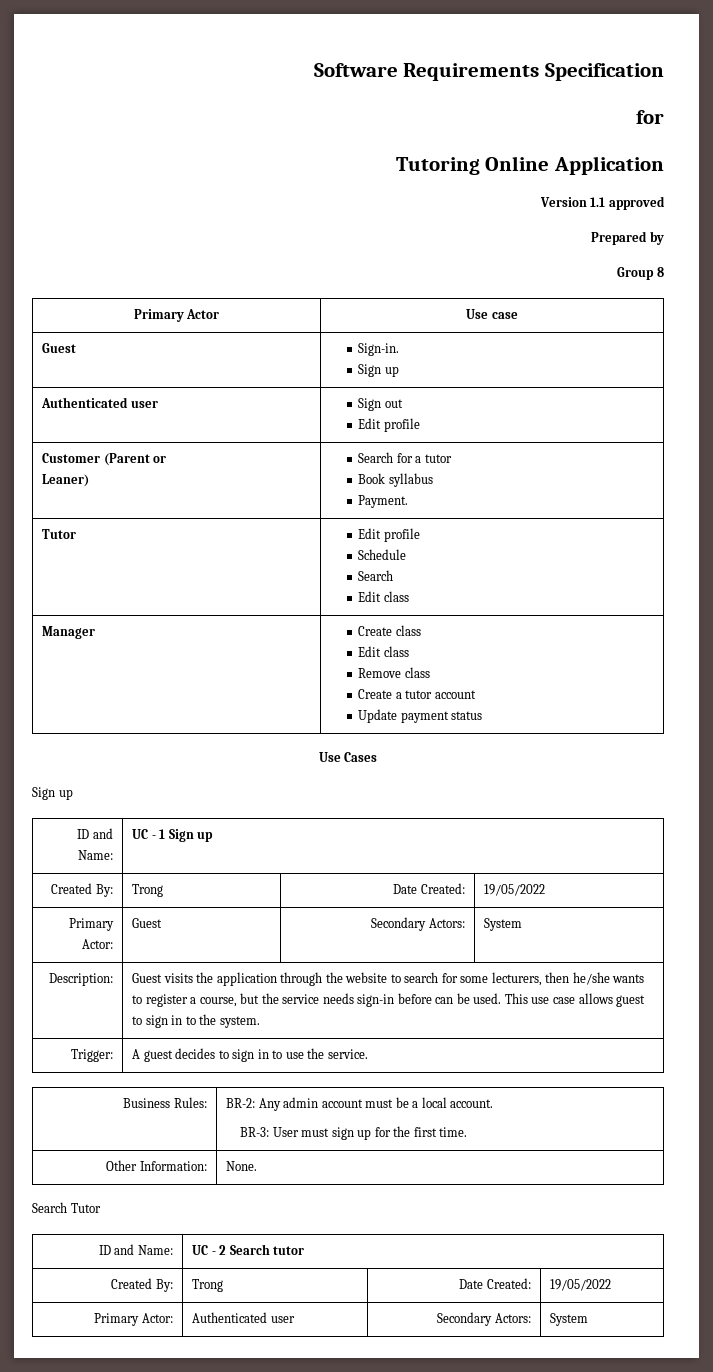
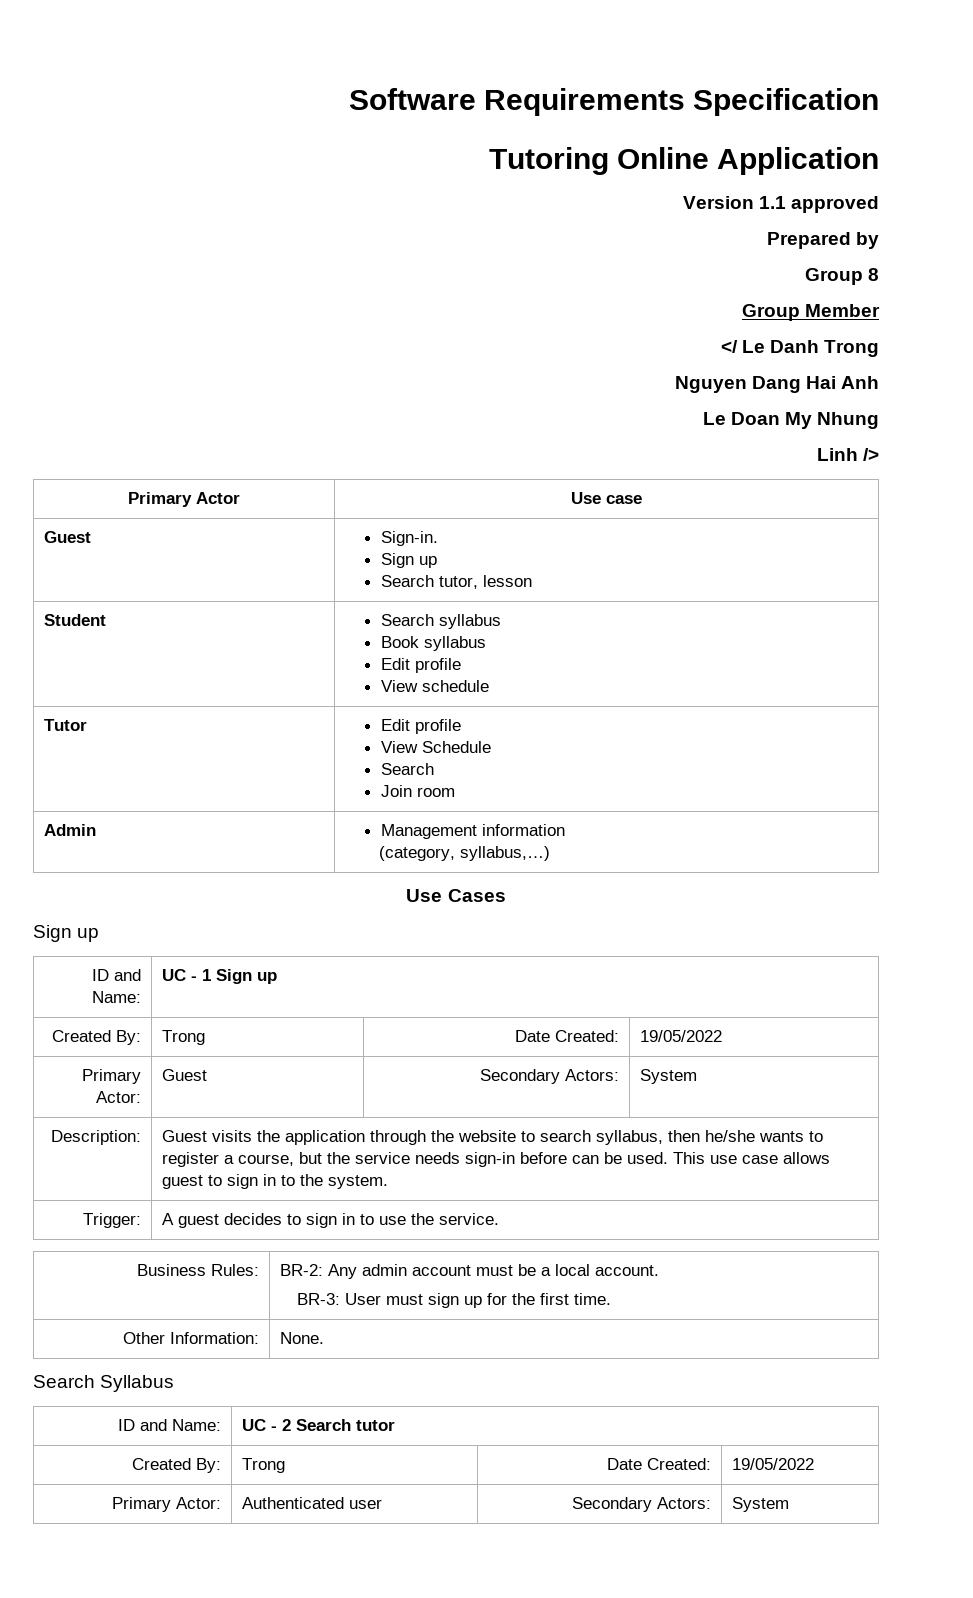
  Software Requirements Specification
- for
+ Group Member
+ </ Le Danh Trong
+ Nguyen Dang Hai Anh
+ Le Doan My Nhung
+ Linh />
  Guest | Sign-in.
  Sign up
- Authenticated user | Sign out
+ Search tutor, lesson
+ Student | Search syllabus
+ Book syllabus
  Edit profile
- Customer (Parent or
- Leaner) | Search for a tutor
- Book syllabus
- Payment.
+ View schedule
  Tutor | Edit profile
- Schedule
+ View Schedule
  Search
- Edit class
- Manager | Create class
- Edit class
- Remove class
- Create a tutor account
- Update payment status
+ Join room
+ Admin | Management information
+ (category, syllabus,…)
- Description: | Guest visits the application through the website to search for some lecturers, then he/she wants to register a course, but the service needs sign-in before can be used. This use case allows guest to sign in to the system.
+ Description: | Guest visits the application through the website to search syllabus, then he/she wants to register a course, but the service needs sign-in before can be used. This use case allows guest to sign in to the system.
- Search Tutor
+ Search Syllabus

